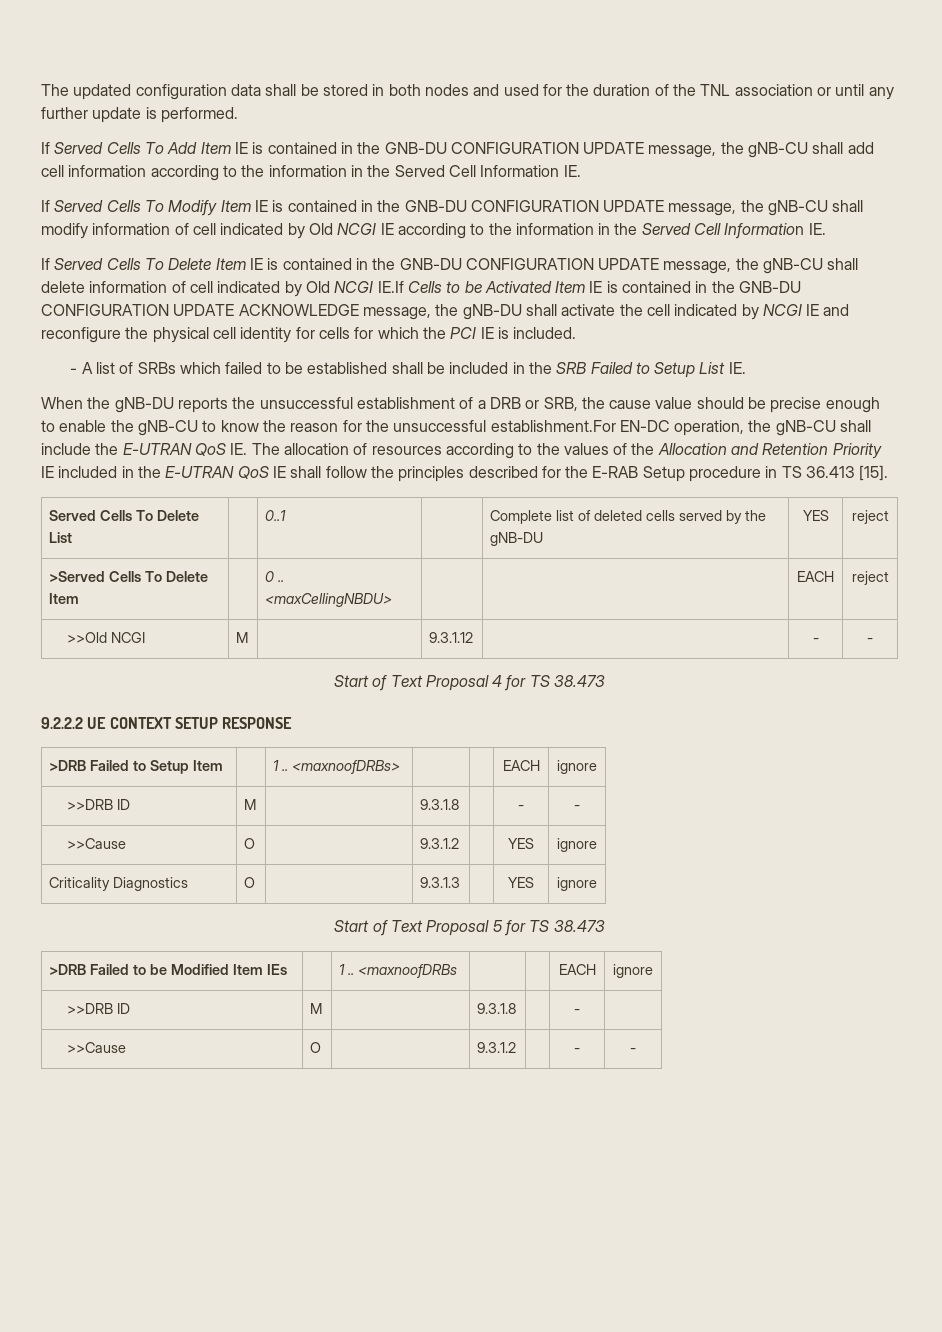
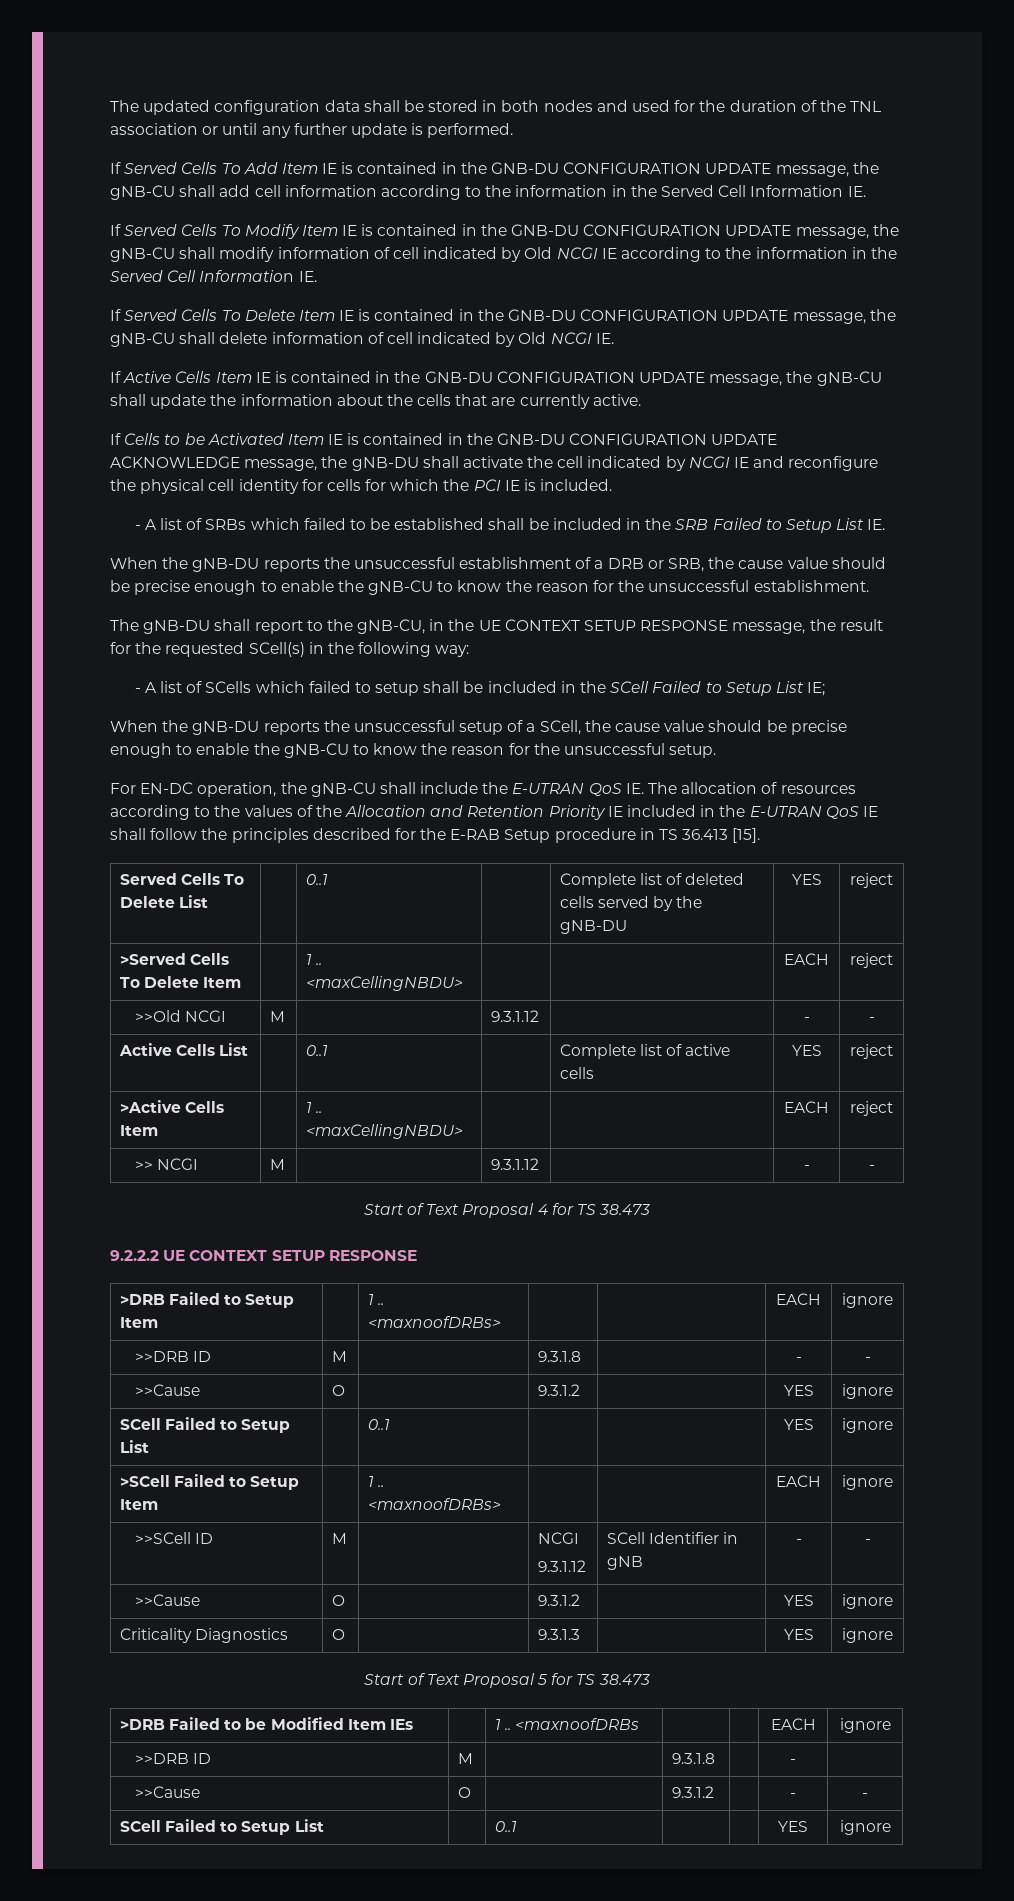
- If Served Cells To Delete Item IE is contained in the GNB-DU CONFIGURATION UPDATE message, the gNB-CU shall delete information of cell indicated by Old NCGI IE.If Cells to be Activated Item IE is contained in the GNB-DU CONFIGURATION UPDATE ACKNOWLEDGE message, the gNB-DU shall activate the cell indicated by NCGI IE and reconfigure the physical cell identity for cells for which the PCI IE is included.
+ If Served Cells To Delete Item IE is contained in the GNB-DU CONFIGURATION UPDATE message, the gNB-CU shall delete information of cell indicated by Old NCGI IE.
+ If Active Cells Item IE is contained in the GNB-DU CONFIGURATION UPDATE message, the gNB-CU shall update the information about the cells that are currently active.
+ If Cells to be Activated Item IE is contained in the GNB-DU CONFIGURATION UPDATE ACKNOWLEDGE message, the gNB-DU shall activate the cell indicated by NCGI IE and reconfigure the physical cell identity for cells for which the PCI IE is included.
- When the gNB-DU reports the unsuccessful establishment of a DRB or SRB, the cause value should be precise enough to enable the gNB-CU to know the reason for the unsuccessful establishment.For EN-DC operation, the gNB-CU shall include the E-UTRAN QoS IE. The allocation of resources according to the values of the Allocation and Retention Priority IE included in the E-UTRAN QoS IE shall follow the principles described for the E-RAB Setup procedure in TS 36.413 [15].
+ When the gNB-DU reports the unsuccessful establishment of a DRB or SRB, the cause value should be precise enough to enable the gNB-CU to know the reason for the unsuccessful establishment.
+ The gNB-DU shall report to the gNB-CU, in the UE CONTEXT SETUP RESPONSE message, the result for the requested SCell(s) in the following way:
+ - A list of SCells which failed to setup shall be included in the SCell Failed to Setup List IE;
+ When the gNB-DU reports the unsuccessful setup of a SCell, the cause value should be precise enough to enable the gNB-CU to know the reason for the unsuccessful setup.
+ For EN-DC operation, the gNB-CU shall include the E-UTRAN QoS IE. The allocation of resources according to the values of the Allocation and Retention Priority IE included in the E-UTRAN QoS IE shall follow the principles described for the E-RAB Setup procedure in TS 36.413 [15].
- >Served Cells To Delete Item | | 0 .. <maxCellingNBDU> | | | EACH | reject
+ >Served Cells To Delete Item | | 1 .. <maxCellingNBDU> | | | EACH | reject
+ Active Cells List | | 0..1 | | Complete list of active cells | YES | reject
+ >Active Cells Item | | 1 .. <maxCellingNBDU> | | | EACH | reject
+ >> NCGI | M | | 9.3.1.12 | | - | -
  >>DRB ID | M | | 9.3.1.8 | | - | -
+ >>Cause | O | | 9.3.1.2 | | YES | ignore
+ SCell Failed to Setup List | | 0..1 | | | YES | ignore
+ >SCell Failed to Setup Item | | 1 .. <maxnoofDRBs> | | | EACH | ignore
+ >>SCell ID | M | | NCGI
+ 9.3.1.12 | SCell Identifier in gNB | - | -
  >>Cause | O | | 9.3.1.2 | | - | -
+ SCell Failed to Setup List | | 0..1 | | | YES | ignore

